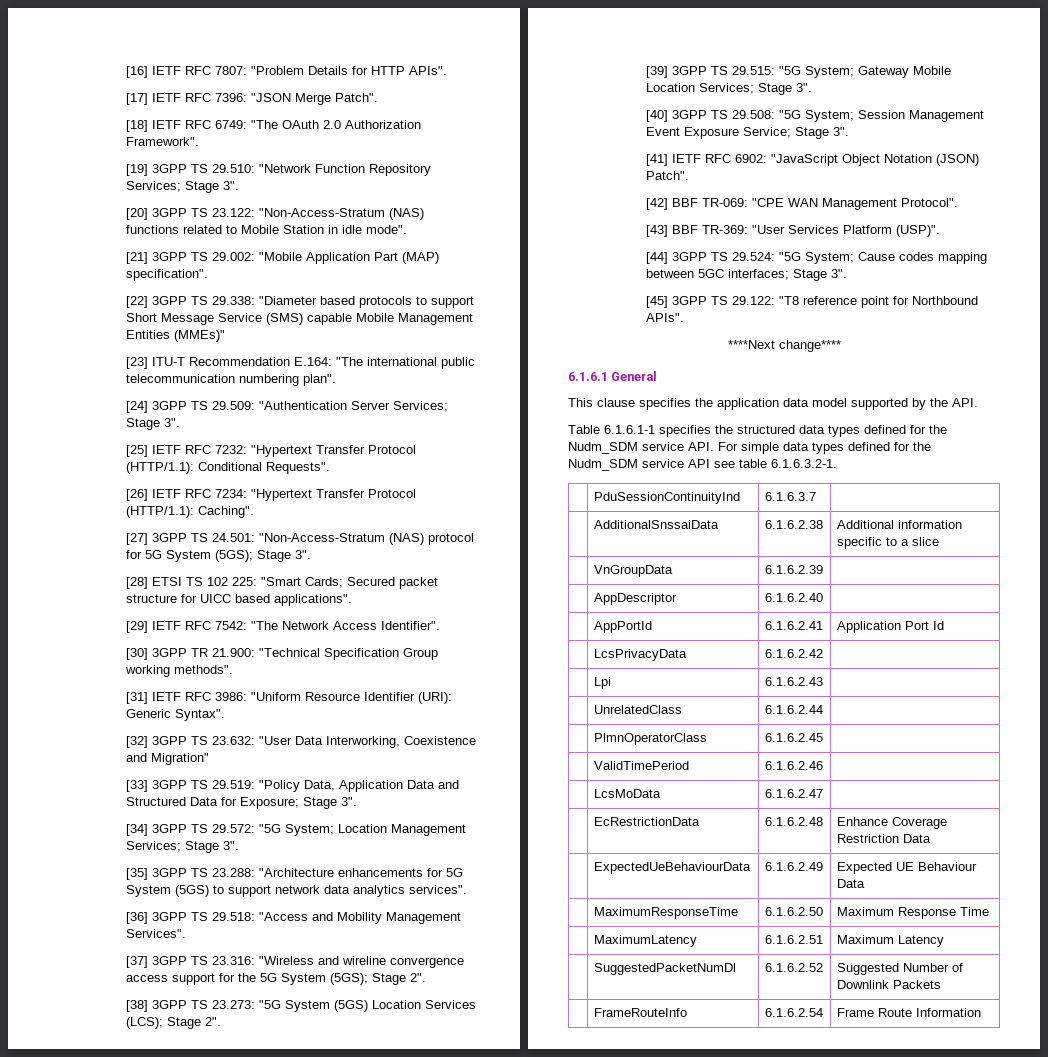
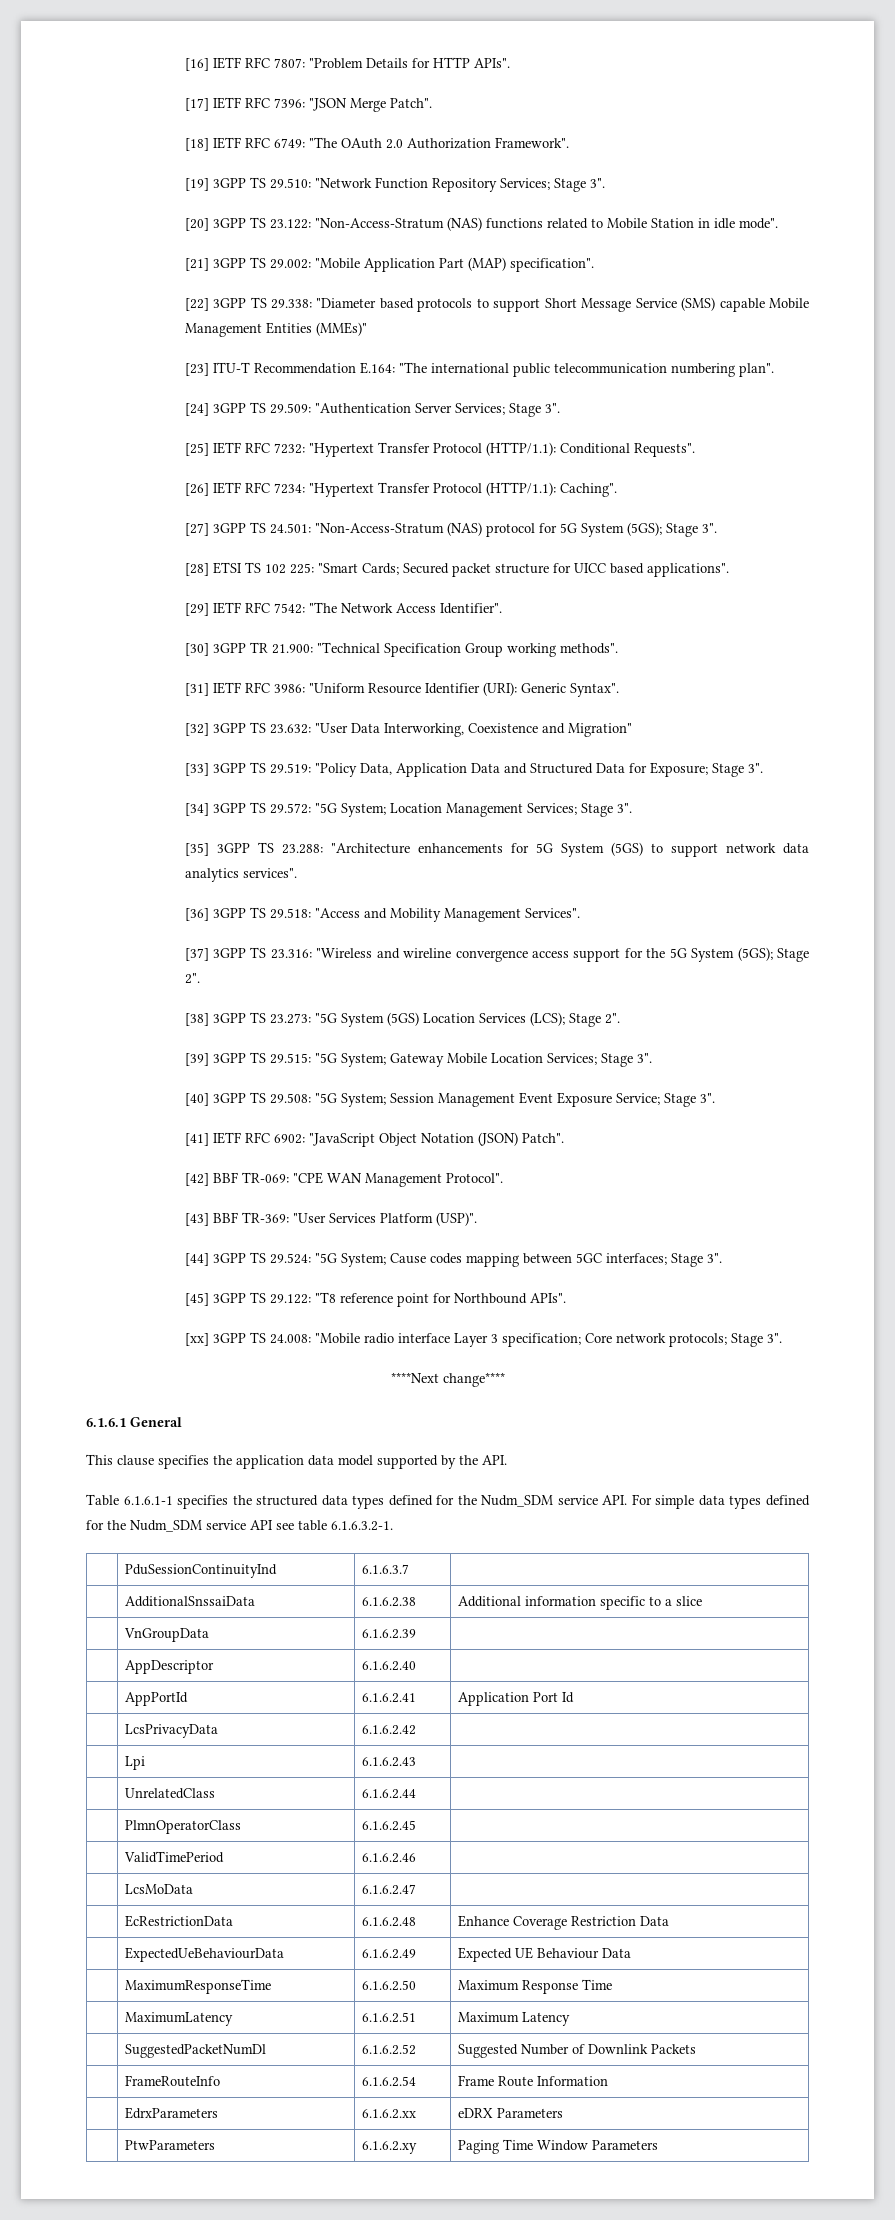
+ [xx] 3GPP TS 24.008: "Mobile radio interface Layer 3 specification; Core network protocols; Stage 3".
+ | EdrxParameters | 6.1.6.2.xx | eDRX Parameters
+ | PtwParameters | 6.1.6.2.xy | Paging Time Window Parameters

